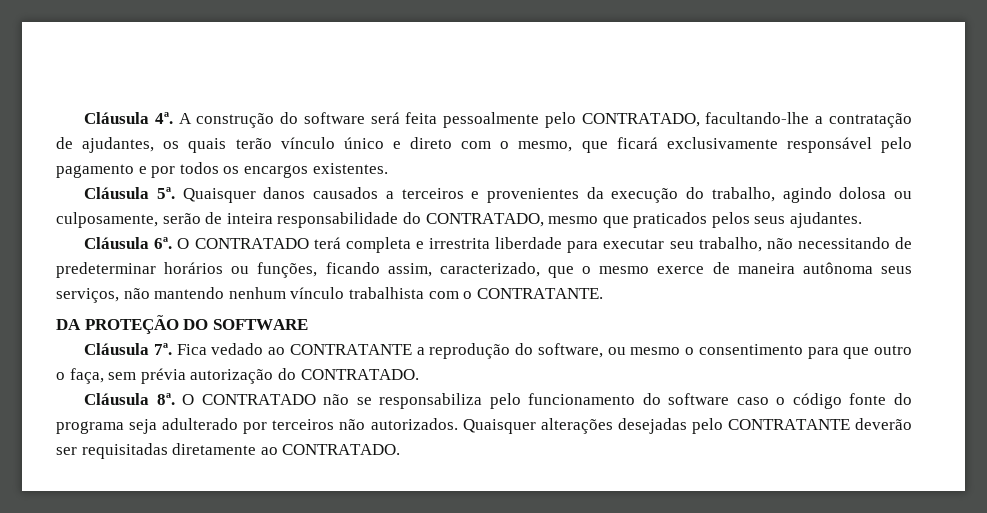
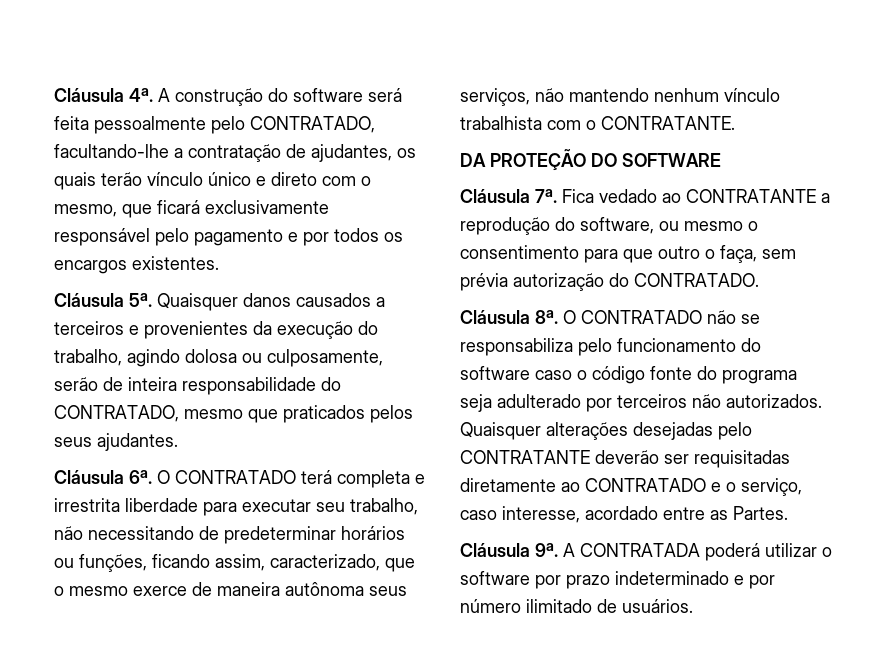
- Quaisquer alterações desejadas pelo CONTRATANTE deverão ser requisitadas diretamente ao CONTRATADO.
+ Quaisquer alterações desejadas pelo CONTRATANTE deverão ser requisitadas diretamente ao CONTRATADO e o serviço, caso interesse, acordado entre as Partes.
+ Cláusula 9ª. A CONTRATADA poderá utilizar o software por prazo indeterminado e por número ilimitado de usuários.

